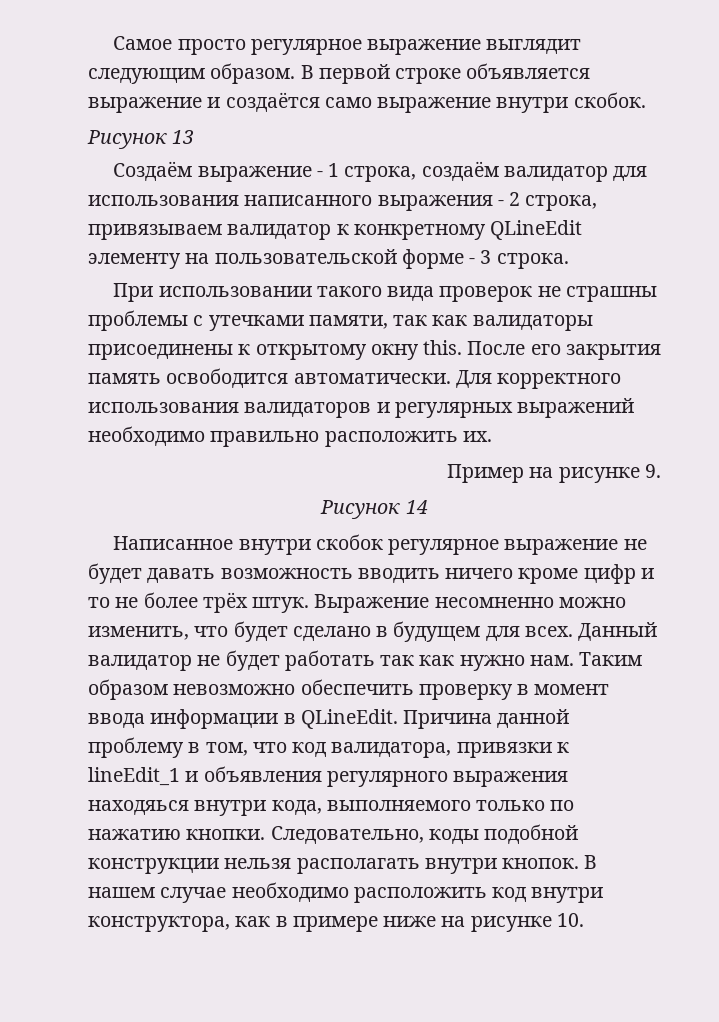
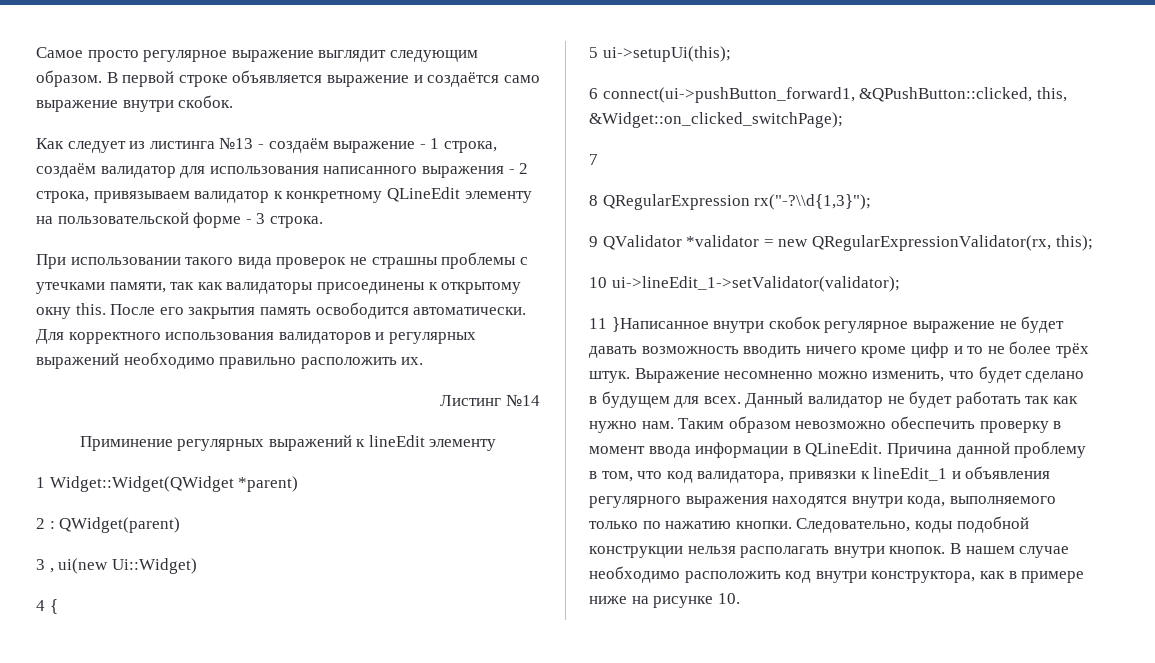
- Рисунок 13
- Создаём выражение - 1 строка, создаём валидатор для использования написанного выражения - 2 строка, привязываем валидатор к конкретному QLineEdit элементу на пользовательской форме - 3 строка.
+ Как следует из листинга №13 - создаём выражение - 1 строка, создаём валидатор для использования написанного выражения - 2 строка, привязываем валидатор к конкретному QLineEdit элементу на пользовательской форме - 3 строка.
- Пример на рисунке 9.
- Рисунок 14
- Написанное внутри скобок регулярное выражение не будет давать возможность вводить ничего кроме цифр и то не более трёх штук.
+ Листинг №14
+ Приминение регулярных выражений к lineEdit элементу
+ 1 Widget::Widget(QWidget *parent)
+ 2 : QWidget(parent)
+ 3 , ui(new Ui::Widget)
+ 4 {
+ 5 ui->setupUi(this);
+ 6 connect(ui->pushButton_forward1, &QPushButton::clicked, this, &Widget::on_clicked_switchPage);
+ 7
+ 8 QRegularExpression rx("-?\\d{1,3}");
+ 9 QValidator *validator = new QRegularExpressionValidator(rx, this);
+ 10 ui->lineEdit_1->setValidator(validator);
+ 11 }Написанное внутри скобок регулярное выражение не будет давать возможность вводить ничего кроме цифр и то не более трёх штук.
- Причина данной проблему в том, что код валидатора, привязки к lineEdit_1 и объявления регулярного выражения находяься внутри кода, выполняемого только по нажатию кнопки.
+ Причина данной проблему в том, что код валидатора, привязки к lineEdit_1 и объявления регулярного выражения находятся внутри кода, выполняемого только по нажатию кнопки.

